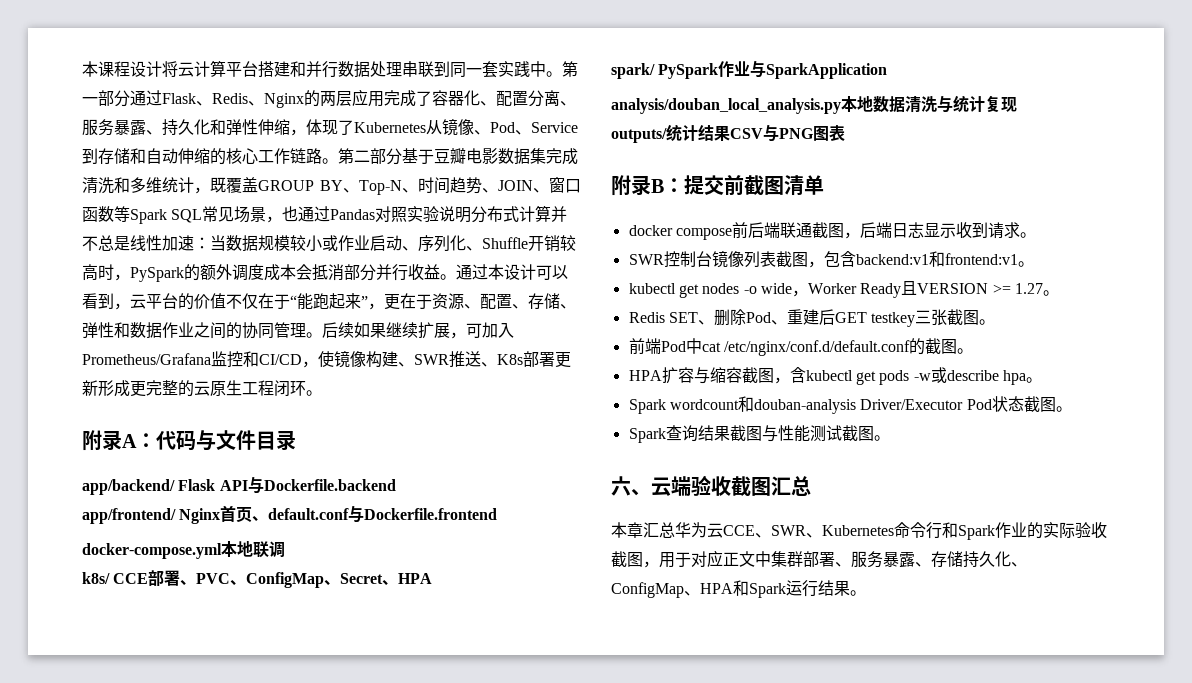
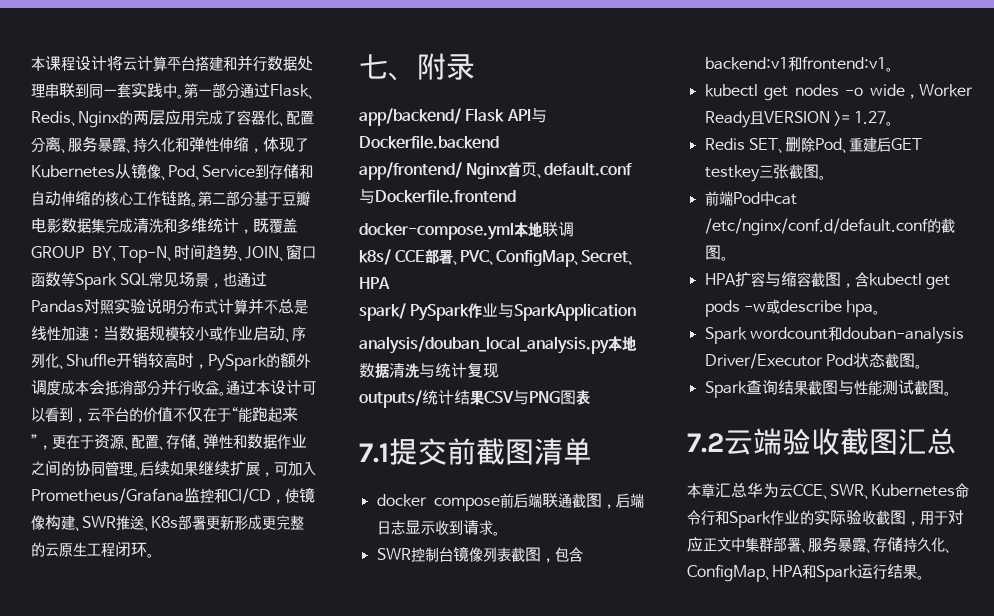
- 附录A：代码与文件目录
+ 七、附录
- 附录B：提交前截图清单
+ 7.1提交前截图清单
- 六、云端验收截图汇总
+ 7.2云端验收截图汇总

